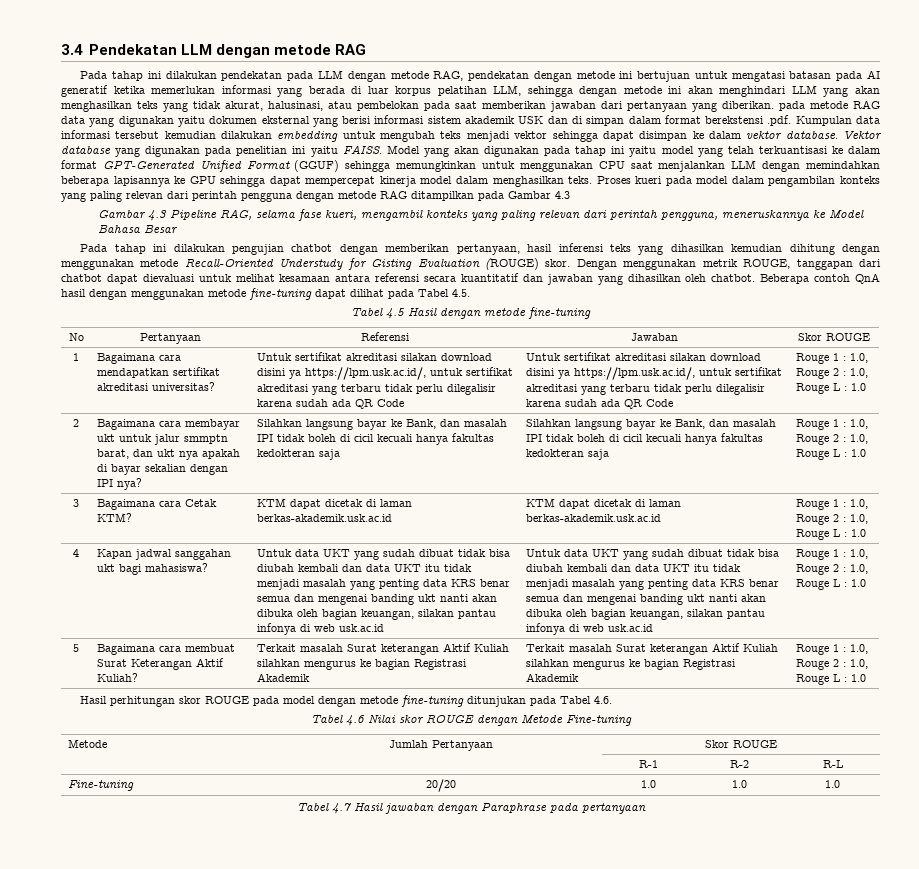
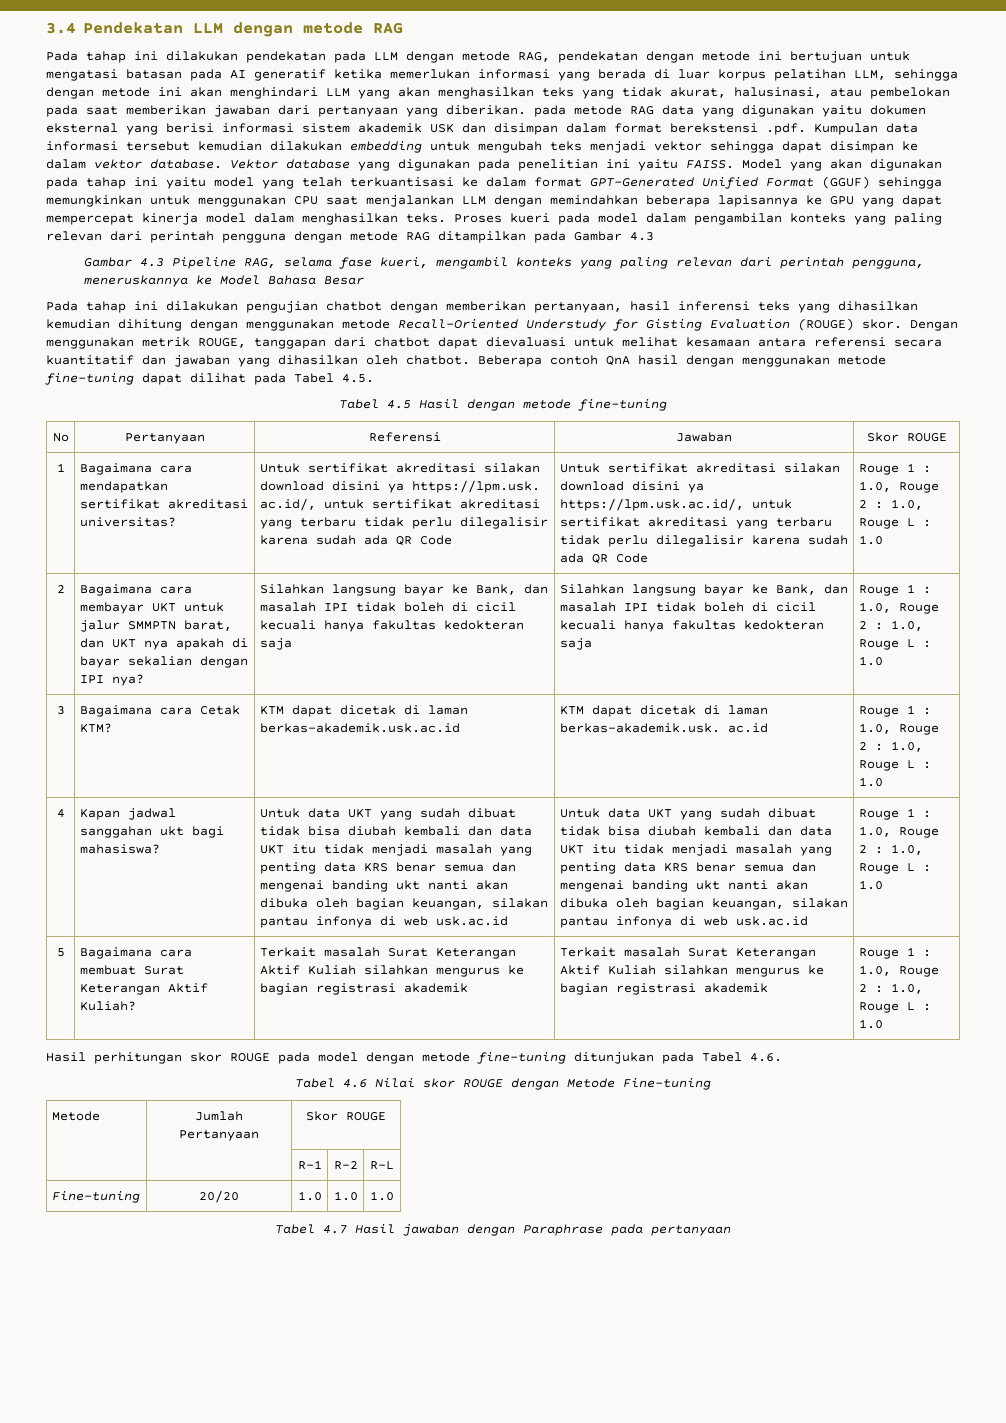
- Pada tahap ini dilakukan pendekatan pada LLM dengan metode RAG, pendekatan dengan metode ini bertujuan untuk mengatasi batasan pada AI generatif ketika memerlukan informasi yang berada di luar korpus pelatihan LLM, sehingga dengan metode ini akan menghindari LLM yang akan menghasilkan teks yang tidak akurat, halusinasi, atau pembelokan pada saat memberikan jawaban dari pertanyaan yang diberikan. pada metode RAG data yang digunakan yaitu dokumen eksternal yang berisi informasi sistem akademik USK dan di simpan dalam format berekstensi .pdf. Kumpulan data informasi tersebut kemudian dilakukan embedding untuk mengubah teks menjadi vektor sehingga dapat disimpan ke dalam vektor database.
+ Pada tahap ini dilakukan pendekatan pada LLM dengan metode RAG, pendekatan dengan metode ini bertujuan untuk mengatasi batasan pada AI generatif ketika memerlukan informasi yang berada di luar korpus pelatihan LLM, sehingga dengan metode ini akan menghindari LLM yang akan menghasilkan teks yang tidak akurat, halusinasi, atau pembelokan pada saat memberikan jawaban dari pertanyaan yang diberikan. pada metode RAG data yang digunakan yaitu dokumen eksternal yang berisi informasi sistem akademik USK dan disimpan dalam format berekstensi .pdf. Kumpulan data informasi tersebut kemudian dilakukan embedding untuk mengubah teks menjadi vektor sehingga dapat disimpan ke dalam vektor database.
- Model yang akan digunakan pada tahap ini yaitu model yang telah terkuantisasi ke dalam format GPT-Generated Unified Format (GGUF) sehingga memungkinkan untuk menggunakan CPU saat menjalankan LLM dengan memindahkan beberapa lapisannya ke GPU sehingga dapat mempercepat kinerja model dalam menghasilkan teks.
+ Model yang akan digunakan pada tahap ini yaitu model yang telah terkuantisasi ke dalam format GPT-Generated Unified Format (GGUF) sehingga memungkinkan untuk menggunakan CPU saat menjalankan LLM dengan memindahkan beberapa lapisannya ke GPU yang dapat mempercepat kinerja model dalam menghasilkan teks.
- Bagaimana cara mendapatkan sertifikat akreditasi universitas? | Untuk sertifikat akreditasi silakan download disini ya https://lpm.usk.ac.id/, untuk sertifikat akreditasi yang terbaru tidak perlu dilegalisir karena sudah ada QR Code
+ Bagaimana cara mendapatkan sertifikat akreditasi universitas? | Untuk sertifikat akreditasi silakan download disini ya https://lpm.usk. ac.id/, untuk sertifikat akreditasi yang terbaru tidak perlu dilegalisir karena sudah ada QR Code
- Bagaimana cara membayar ukt untuk jalur smmptn barat, dan ukt nya apakah di bayar sekalian dengan IPI nya?
+ Bagaimana cara membayar UKT untuk jalur SMMPTN barat, dan UKT nya apakah di bayar sekalian dengan IPI nya?
- 3 | Bagaimana cara Cetak KTM? | KTM dapat dicetak di laman berkas-akademik.usk.ac.id | KTM dapat dicetak di laman berkas-akademik.usk.ac.id | Rouge 1 : 1.0, Rouge 2 : 1.0, Rouge L : 1.0
+ 3 | Bagaimana cara Cetak KTM? | KTM dapat dicetak di laman berkas-akademik.usk.ac.id | KTM dapat dicetak di laman berkas-akademik.usk. ac.id | Rouge 1 : 1.0, Rouge 2 : 1.0, Rouge L : 1.0
- Terkait masalah Surat keterangan Aktif Kuliah silahkan mengurus ke bagian Registrasi Akademik | Terkait masalah Surat keterangan Aktif Kuliah silahkan mengurus ke bagian Registrasi Akademik
+ Terkait masalah Surat Keterangan Aktif Kuliah silahkan mengurus ke bagian registrasi akademik | Terkait masalah Surat Keterangan Aktif Kuliah silahkan mengurus ke bagian registrasi akademik

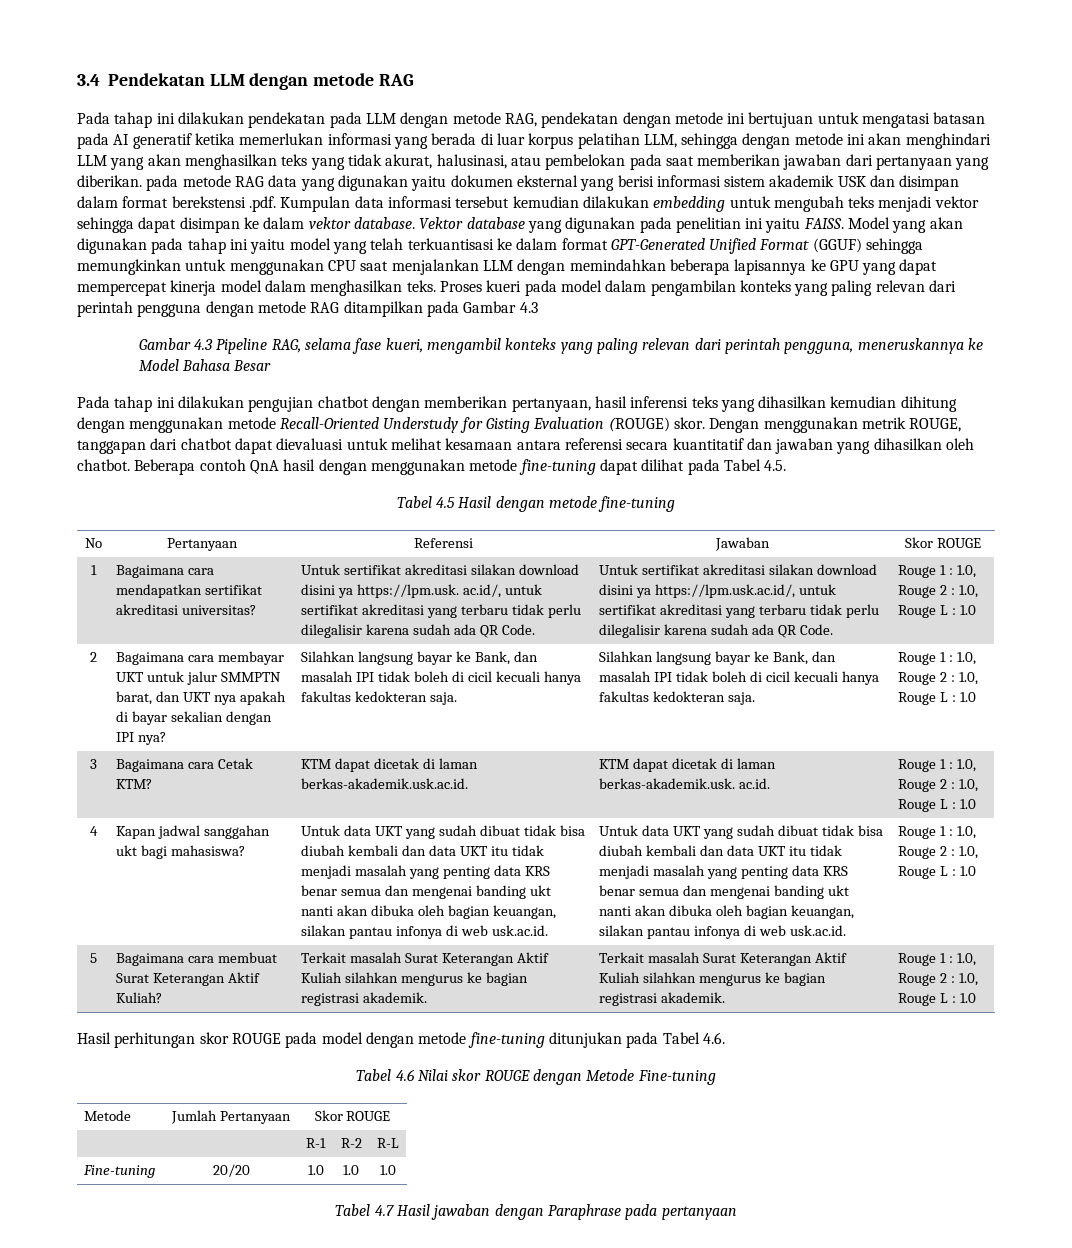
- Untuk sertifikat akreditasi silakan download disini ya https://lpm.usk. ac.id/, untuk sertifikat akreditasi yang terbaru tidak perlu dilegalisir karena sudah ada QR Code
+ Untuk sertifikat akreditasi silakan download disini ya https://lpm.usk. ac.id/, untuk sertifikat akreditasi yang terbaru tidak perlu dilegalisir karena sudah ada QR Code.
- Untuk sertifikat akreditasi silakan download disini ya https://lpm.usk.ac.id/, untuk sertifikat akreditasi yang terbaru tidak perlu dilegalisir karena sudah ada QR Code
+ Untuk sertifikat akreditasi silakan download disini ya https://lpm.usk.ac.id/, untuk sertifikat akreditasi yang terbaru tidak perlu dilegalisir karena sudah ada QR Code.
- Bagaimana cara membayar UKT untuk jalur SMMPTN barat, dan UKT nya apakah di bayar sekalian dengan IPI nya? | Silahkan langsung bayar ke Bank, dan masalah IPI tidak boleh di cicil kecuali hanya fakultas kedokteran saja | Silahkan langsung bayar ke Bank, dan masalah IPI tidak boleh di cicil kecuali hanya fakultas kedokteran saja
+ Bagaimana cara membayar UKT untuk jalur SMMPTN barat, dan UKT nya apakah di bayar sekalian dengan IPI nya? | Silahkan langsung bayar ke Bank, dan masalah IPI tidak boleh di cicil kecuali hanya fakultas kedokteran saja. | Silahkan langsung bayar ke Bank, dan masalah IPI tidak boleh di cicil kecuali hanya fakultas kedokteran saja.
- 3 | Bagaimana cara Cetak KTM? | KTM dapat dicetak di laman berkas-akademik.usk.ac.id | KTM dapat dicetak di laman berkas-akademik.usk. ac.id | Rouge 1 : 1.0, Rouge 2 : 1.0, Rouge L : 1.0
+ 3 | Bagaimana cara Cetak KTM? | KTM dapat dicetak di laman berkas-akademik.usk.ac.id. | KTM dapat dicetak di laman berkas-akademik.usk. ac.id. | Rouge 1 : 1.0, Rouge 2 : 1.0, Rouge L : 1.0
- Kapan jadwal sanggahan ukt bagi mahasiswa? | Untuk data UKT yang sudah dibuat tidak bisa diubah kembali dan data UKT itu tidak menjadi masalah yang penting data KRS benar semua dan mengenai banding ukt nanti akan dibuka oleh bagian keuangan, silakan pantau infonya di web usk.ac.id | Untuk data UKT yang sudah dibuat tidak bisa diubah kembali dan data UKT itu tidak menjadi masalah yang penting data KRS benar semua dan mengenai banding ukt nanti akan dibuka oleh bagian keuangan, silakan pantau infonya di web usk.ac.id
+ Kapan jadwal sanggahan ukt bagi mahasiswa? | Untuk data UKT yang sudah dibuat tidak bisa diubah kembali dan data UKT itu tidak menjadi masalah yang penting data KRS benar semua dan mengenai banding ukt nanti akan dibuka oleh bagian keuangan, silakan pantau infonya di web usk.ac.id. | Untuk data UKT yang sudah dibuat tidak bisa diubah kembali dan data UKT itu tidak menjadi masalah yang penting data KRS benar semua dan mengenai banding ukt nanti akan dibuka oleh bagian keuangan, silakan pantau infonya di web usk.ac.id.
- Bagaimana cara membuat Surat Keterangan Aktif Kuliah? | Terkait masalah Surat Keterangan Aktif Kuliah silahkan mengurus ke bagian registrasi akademik | Terkait masalah Surat Keterangan Aktif Kuliah silahkan mengurus ke bagian registrasi akademik
+ Bagaimana cara membuat Surat Keterangan Aktif Kuliah? | Terkait masalah Surat Keterangan Aktif Kuliah silahkan mengurus ke bagian registrasi akademik. | Terkait masalah Surat Keterangan Aktif Kuliah silahkan mengurus ke bagian registrasi akademik.

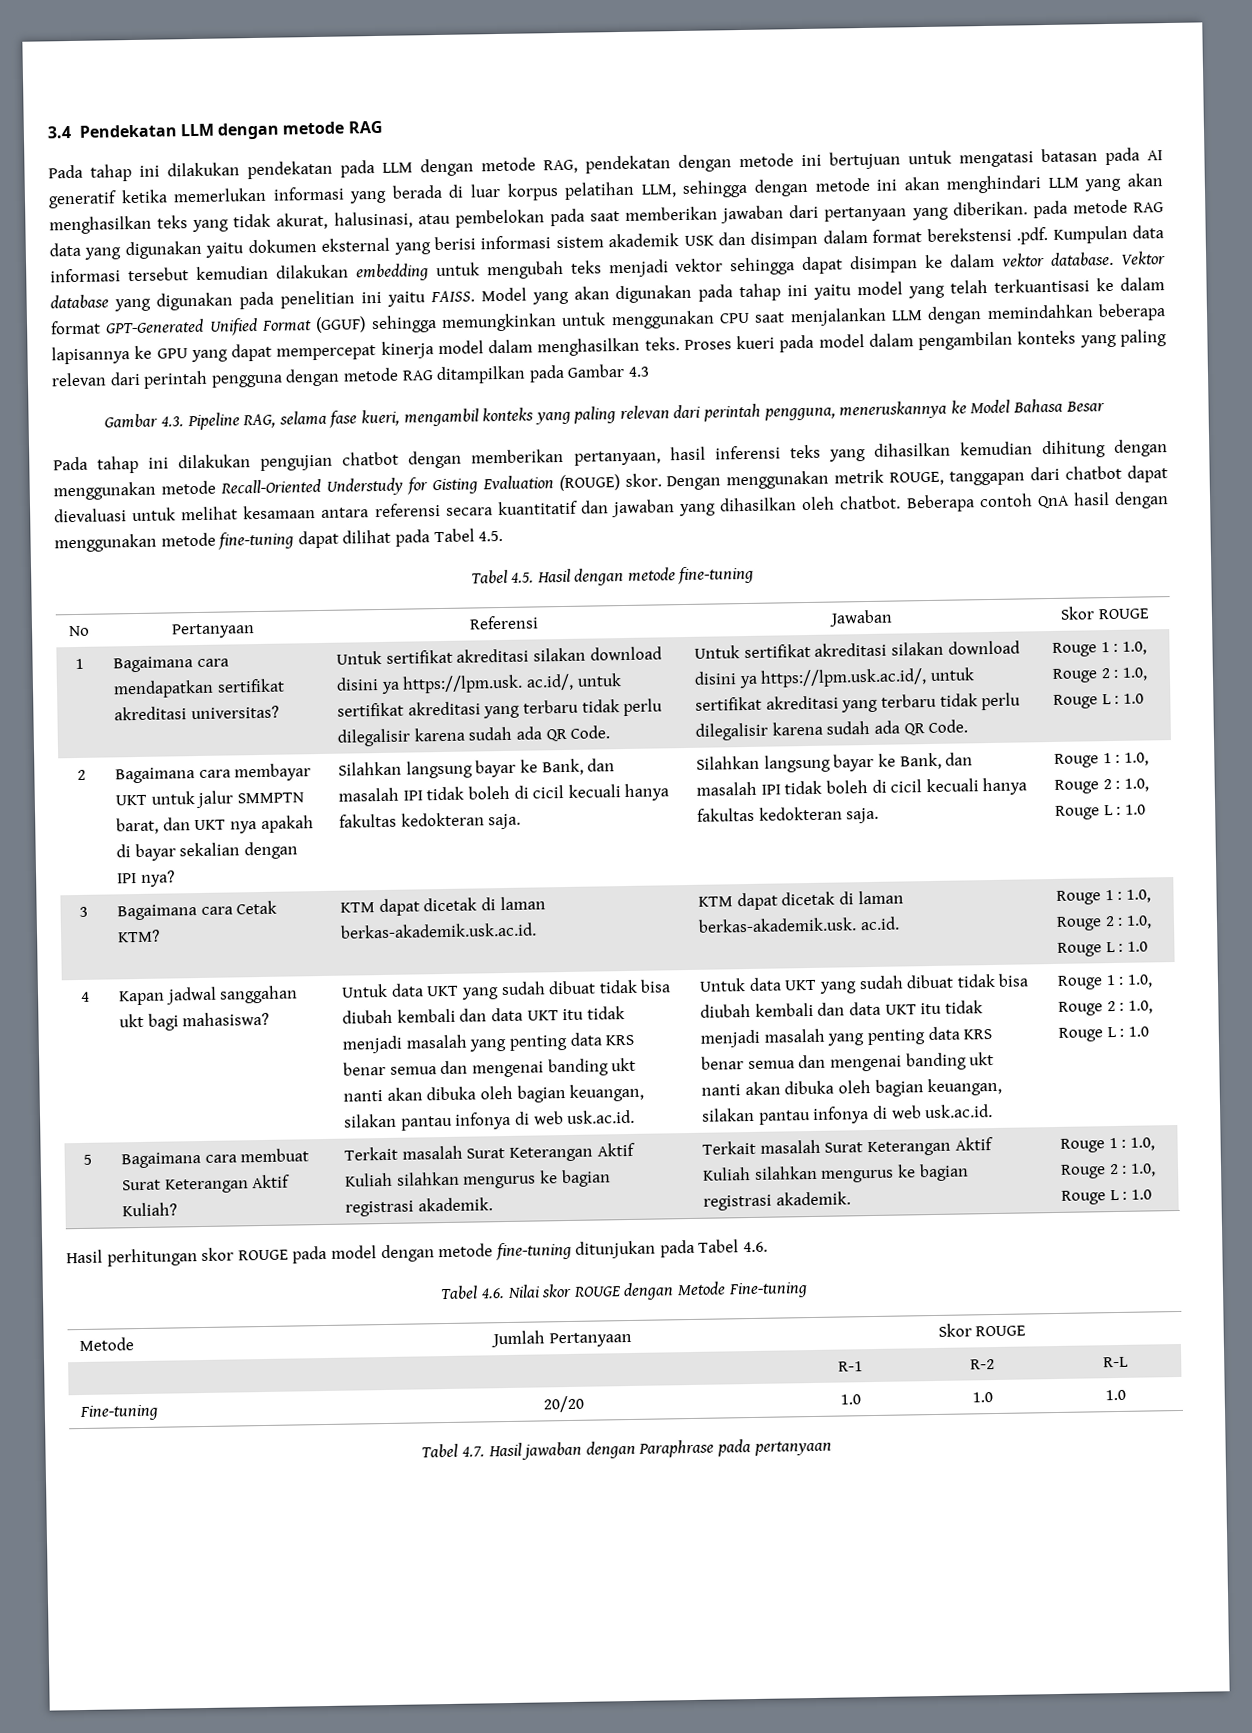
- Gambar 4.3 Pipeline RAG, selama fase kueri, mengambil konteks yang paling relevan dari perintah pengguna, meneruskannya ke Model Bahasa Besar
+ Gambar 4.3. Pipeline RAG, selama fase kueri, mengambil konteks yang paling relevan dari perintah pengguna, meneruskannya ke Model Bahasa Besar
- Tabel 4.5 Hasil dengan metode fine-tuning
+ Tabel 4.5. Hasil dengan metode fine-tuning
- Tabel 4.6 Nilai skor ROUGE dengan Metode Fine-tuning
+ Tabel 4.6. Nilai skor ROUGE dengan Metode Fine-tuning
- Tabel 4.7 Hasil jawaban dengan Paraphrase pada pertanyaan
+ Tabel 4.7. Hasil jawaban dengan Paraphrase pada pertanyaan

